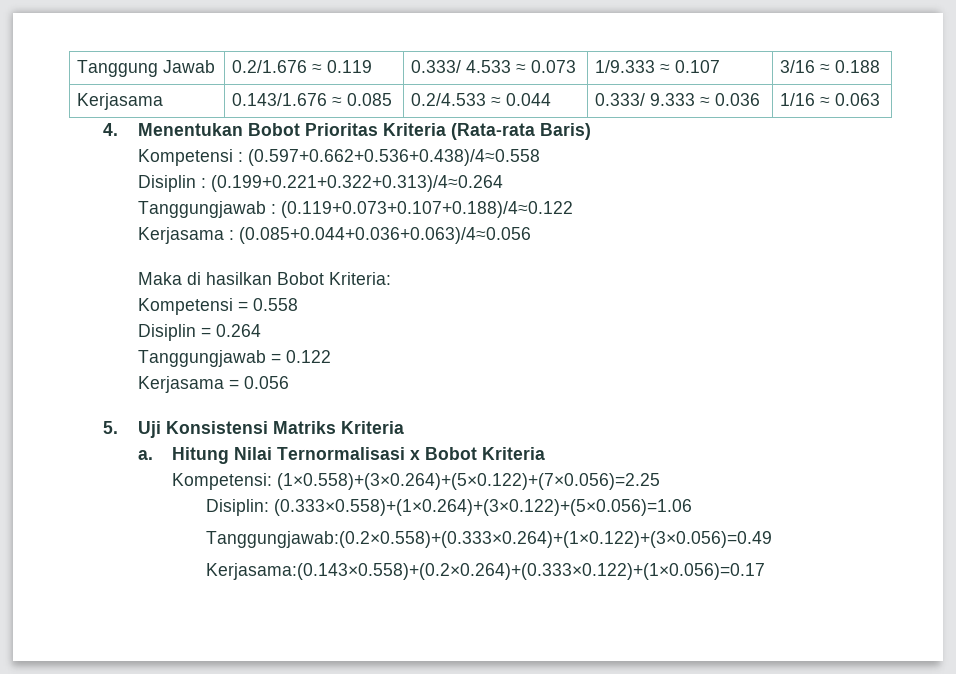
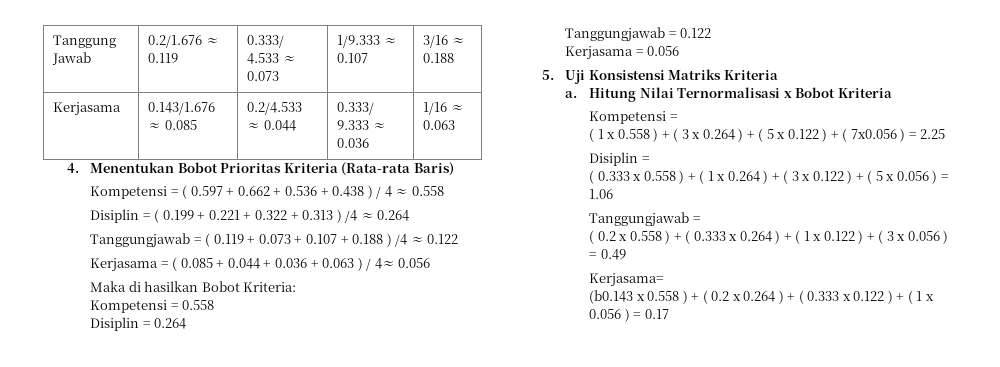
- Kompetensi : (0.597+0.662+0.536+0.438)/4≈0.558
- Disiplin : (0.199+0.221+0.322+0.313)/4≈0.264
- Tanggungjawab : (0.119+0.073+0.107+0.188)/4≈0.122
- Kerjasama : (0.085+0.044+0.036+0.063)/4≈0.056
+ Kompetensi = ( 0.597 + 0.662 + 0.536 + 0.438 ) / 4 ≈ 0.558
+ Disiplin = ( 0.199 + 0.221 + 0.322 + 0.313 ) /4 ≈ 0.264
+ Tanggungjawab = ( 0.119 + 0.073 + 0.107 + 0.188 ) /4 ≈ 0.122
+ Kerjasama = ( 0.085 + 0.044 + 0.036 + 0.063 ) / 4≈ 0.056
  Hitung Nilai Ternormalisasi x Bobot Kriteria
- Kompetensi: (1×0.558)+(3×0.264)+(5×0.122)+(7×0.056)=2.25
- Disiplin: (0.333×0.558)+(1×0.264)+(3×0.122)+(5×0.056)=1.06
- Tanggungjawab:(0.2×0.558)+(0.333×0.264)+(1×0.122)+(3×0.056)=0.49
- Kerjasama:(0.143×0.558)+(0.2×0.264)+(0.333×0.122)+(1×0.056)=0.17
+ Kompetensi =
+ ( 1 x 0.558 ) + ( 3 x 0.264 ) + ( 5 x 0.122 ) + ( 7x0.056 ) = 2.25
+ Disiplin =
+ ( 0.333 x 0.558 ) + ( 1 x 0.264 ) + ( 3 x 0.122 ) + ( 5 x 0.056 ) = 1.06
+ Tanggungjawab =
+ ( 0.2 x 0.558 ) + ( 0.333 x 0.264 ) + ( 1 x 0.122 ) + ( 3 x 0.056 ) = 0.49
+ Kerjasama=
+ (b0.143 x 0.558 ) + ( 0.2 x 0.264 ) + ( 0.333 x 0.122 ) + ( 1 x 0.056 ) = 0.17

